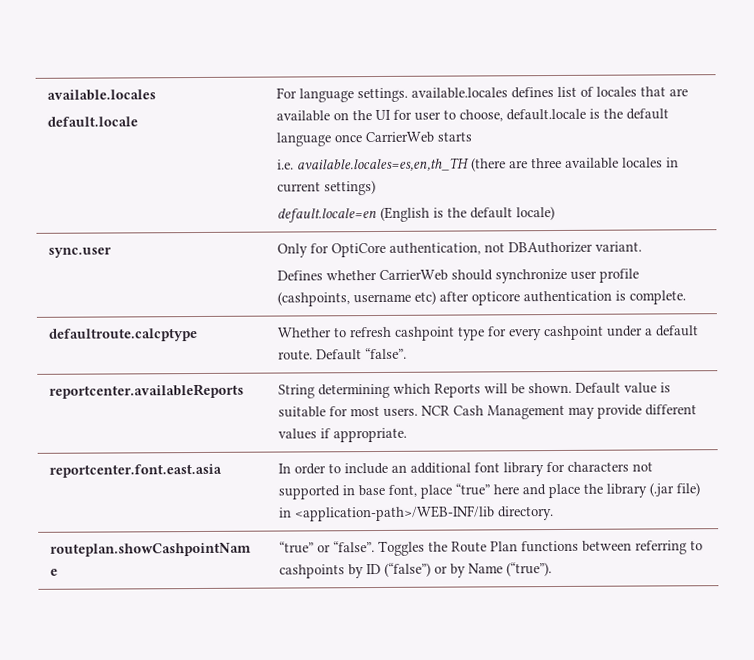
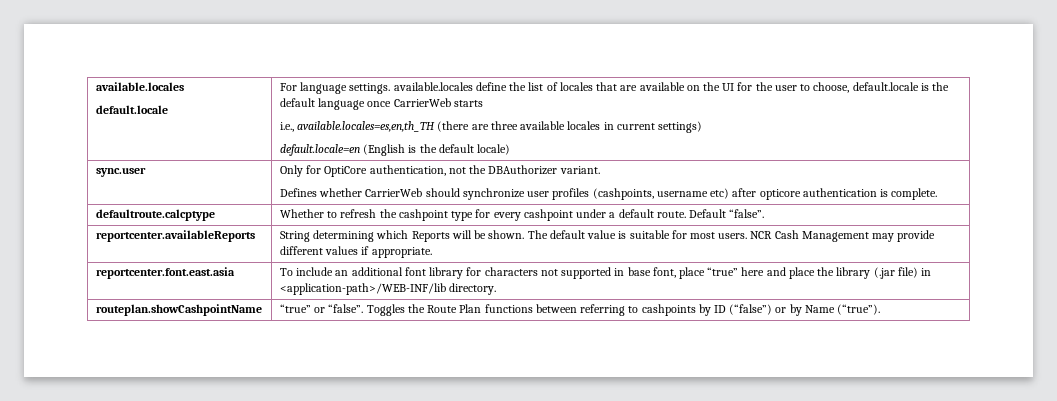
- For language settings. available.locales defines list of locales that are available on the UI for user to choose, default.locale is the default language once CarrierWeb starts
+ For language settings. available.locales define the list of locales that are available on the UI for the user to choose, default.locale is the default language once CarrierWeb starts
- i.e. available.locales=es,en,th_TH (there are three available locales in current settings)
+ i.e., available.locales=es,en,th_TH (there are three available locales in current settings)
- sync.user | Only for OptiCore authentication, not DBAuthorizer variant.
- Defines whether CarrierWeb should synchronize user profile (cashpoints, username etc) after opticore authentication is complete.
+ sync.user | Only for OptiCore authentication, not the DBAuthorizer variant.
+ Defines whether CarrierWeb should synchronize user profiles (cashpoints, username etc) after opticore authentication is complete.
- defaultroute.calcptype | Whether to refresh cashpoint type for every cashpoint under a default route. Default “false”.
+ defaultroute.calcptype | Whether to refresh the cashpoint type for every cashpoint under a default route. Default “false”.
- reportcenter.availableReports | String determining which Reports will be shown. Default value is suitable for most users. NCR Cash Management may provide different values if appropriate.
+ reportcenter.availableReports | String determining which Reports will be shown. The default value is suitable for most users. NCR Cash Management may provide different values if appropriate.
- reportcenter.font.east.asia | In order to include an additional font library for characters not supported in base font, place “true” here and place the library (.jar file) in <application-path>/WEB-INF/lib directory.
+ reportcenter.font.east.asia | To include an additional font library for characters not supported in base font, place “true” here and place the library (.jar file) in <application-path>/WEB-INF/lib directory.

